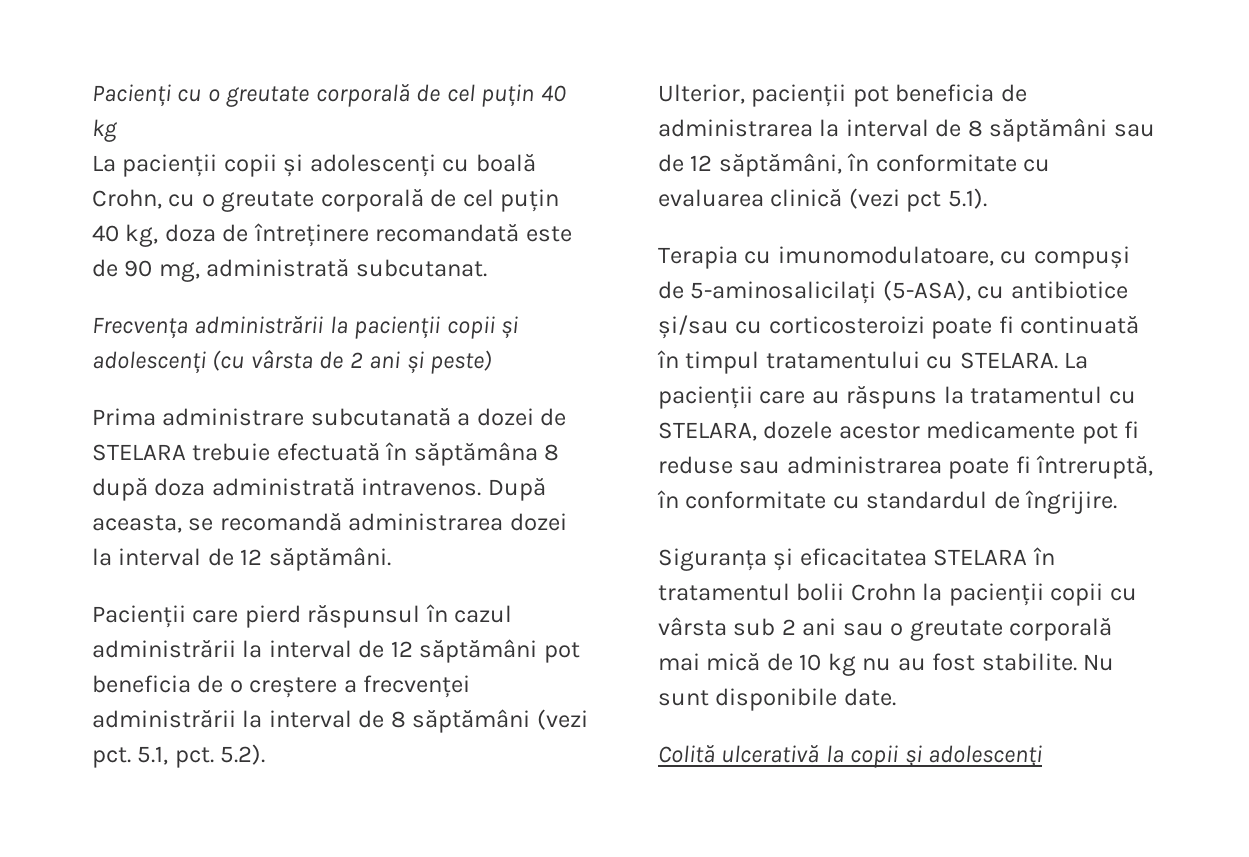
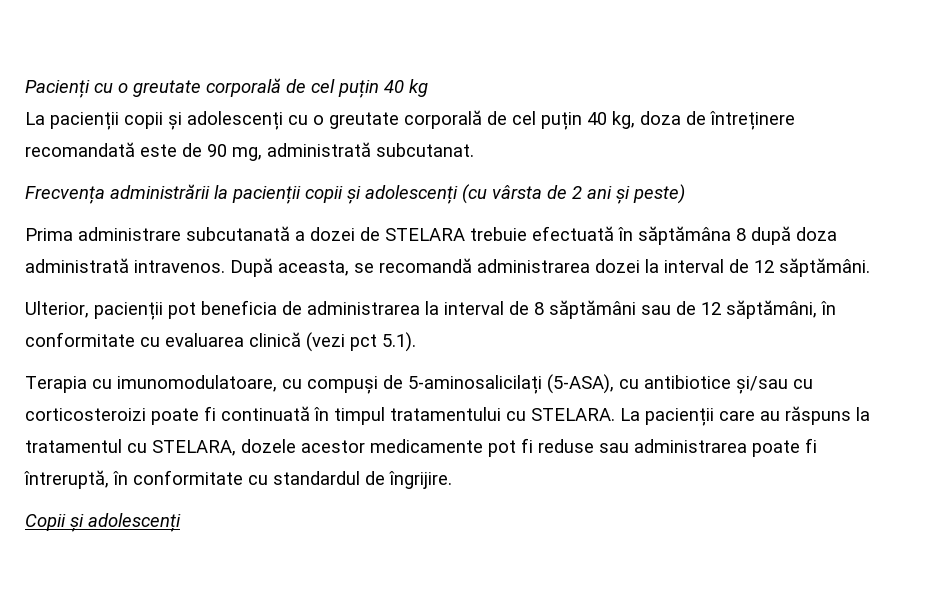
- La pacienții copii și adolescenți cu boală Crohn, cu o greutate corporală de cel puțin 40 kg, doza de întreținere recomandată este de 90 mg, administrată subcutanat.
+ La pacienții copii și adolescenți cu o greutate corporală de cel puțin 40 kg, doza de întreținere recomandată este de 90 mg, administrată subcutanat.
- Pacienții care pierd răspunsul în cazul administrării la interval de 12 săptămâni pot beneficia de o creștere a frecvenței administrării la interval de 8 săptămâni (vezi pct. 5.1, pct. 5.2).
- Siguranța și eficacitatea STELARA în tratamentul bolii Crohn la pacienții copii cu vârsta sub 2 ani sau o greutate corporală mai mică de 10 kg nu au fost stabilite. Nu sunt disponibile date.
- Colită ulcerativă la copii și adolescenți
+ Copii și adolescenți

